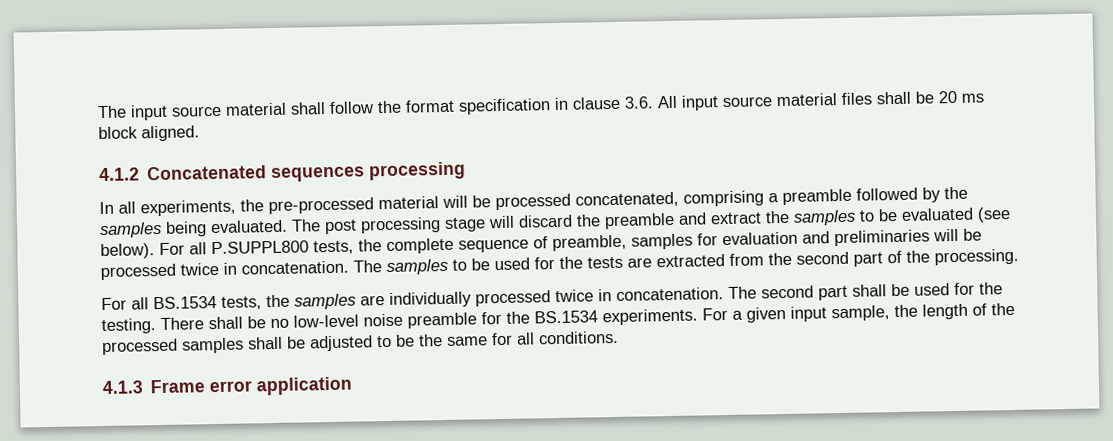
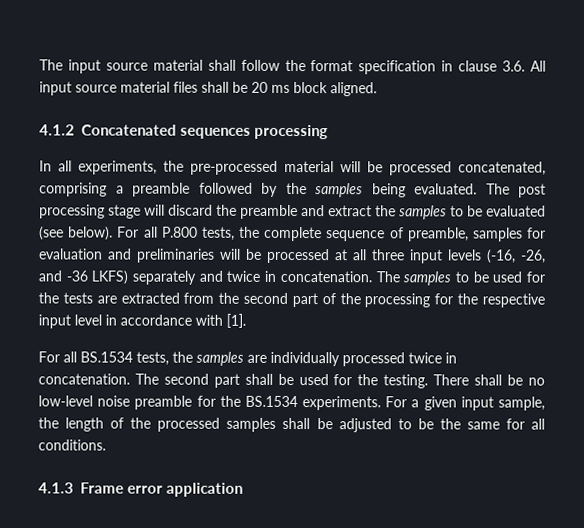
- For all P.SUPPL800 tests, the complete sequence of preamble, samples for evaluation and preliminaries will be processed twice in concatenation.
+ For all P.800 tests, the complete sequence of preamble, samples for evaluation and preliminaries will be processed at all three input levels (-16, -26, and -36 LKFS) separately and twice in concatenation.
- The samples to be used for the tests are extracted from the second part of the processing.
+ The samples to be used for the tests are extracted from the second part of the processing for the respective input level in accordance with [1].

